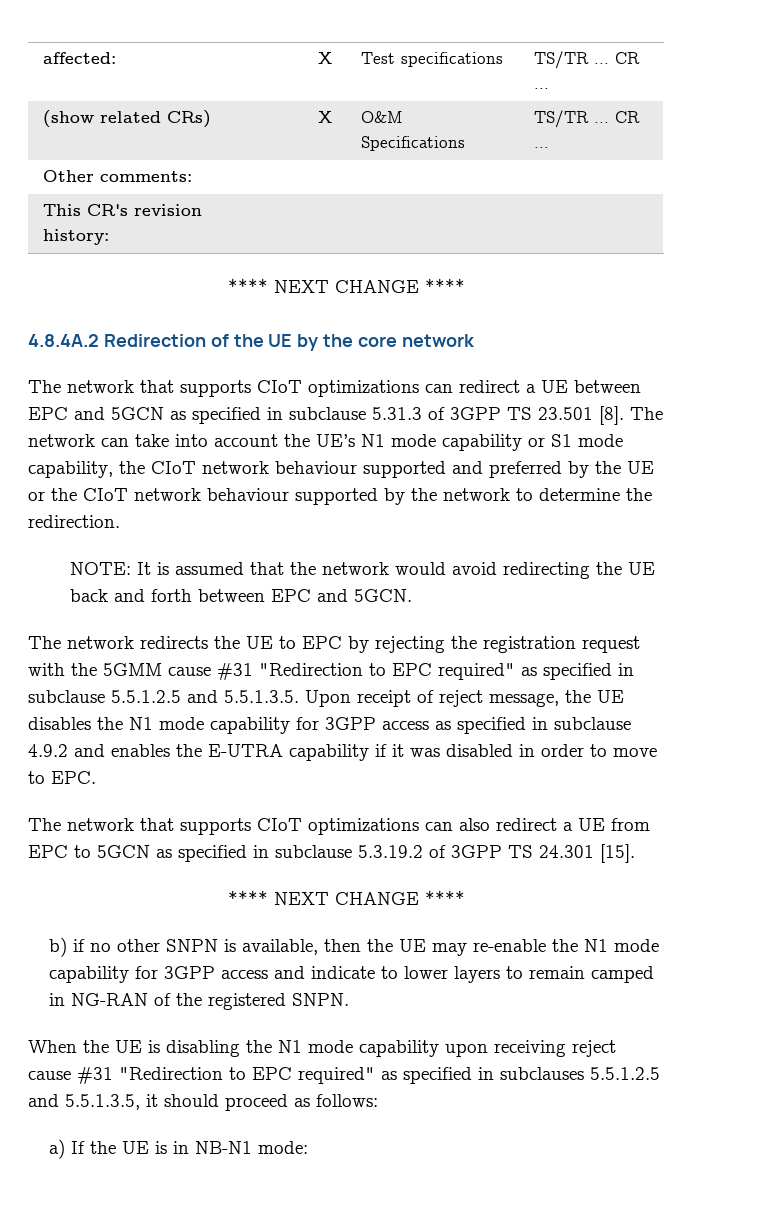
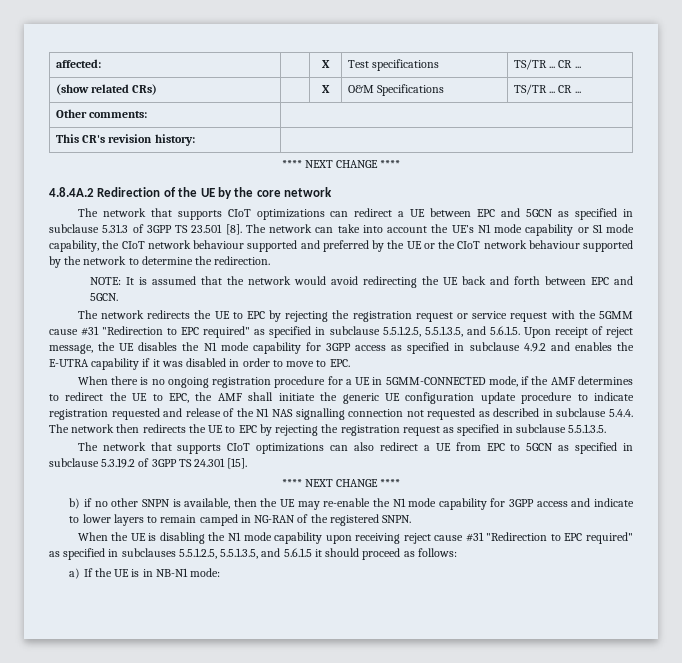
- The network redirects the UE to EPC by rejecting the registration request with the 5GMM cause #31 "Redirection to EPC required" as specified in subclause 5.5.1.2.5 and 5.5.1.3.5. Upon receipt of reject message, the UE disables the N1 mode capability for 3GPP access as specified in subclause 4.9.2 and enables the E-UTRA capability if it was disabled in order to move to EPC.
+ The network redirects the UE to EPC by rejecting the registration request or service request with the 5GMM cause #31 "Redirection to EPC required" as specified in subclause 5.5.1.2.5, 5.5.1.3.5, and 5.6.1.5. Upon receipt of reject message, the UE disables the N1 mode capability for 3GPP access as specified in subclause 4.9.2 and enables the E-UTRA capability if it was disabled in order to move to EPC.
+ When there is no ongoing registration procedure for a UE in 5GMM-CONNECTED mode, if the AMF determines to redirect the UE to EPC, the AMF shall initiate the generic UE configuration update procedure to indicate registration requested and release of the N1 NAS signalling connection not requested as described in subclause 5.4.4. The network then redirects the UE to EPC by rejecting the registration request as specified in subclause 5.5.1.3.5.
- When the UE is disabling the N1 mode capability upon receiving reject cause #31 "Redirection to EPC required" as specified in subclauses 5.5.1.2.5 and 5.5.1.3.5, it should proceed as follows:
+ When the UE is disabling the N1 mode capability upon receiving reject cause #31 "Redirection to EPC required" as specified in subclauses 5.5.1.2.5, 5.5.1.3.5, and 5.6.1.5 it should proceed as follows:

